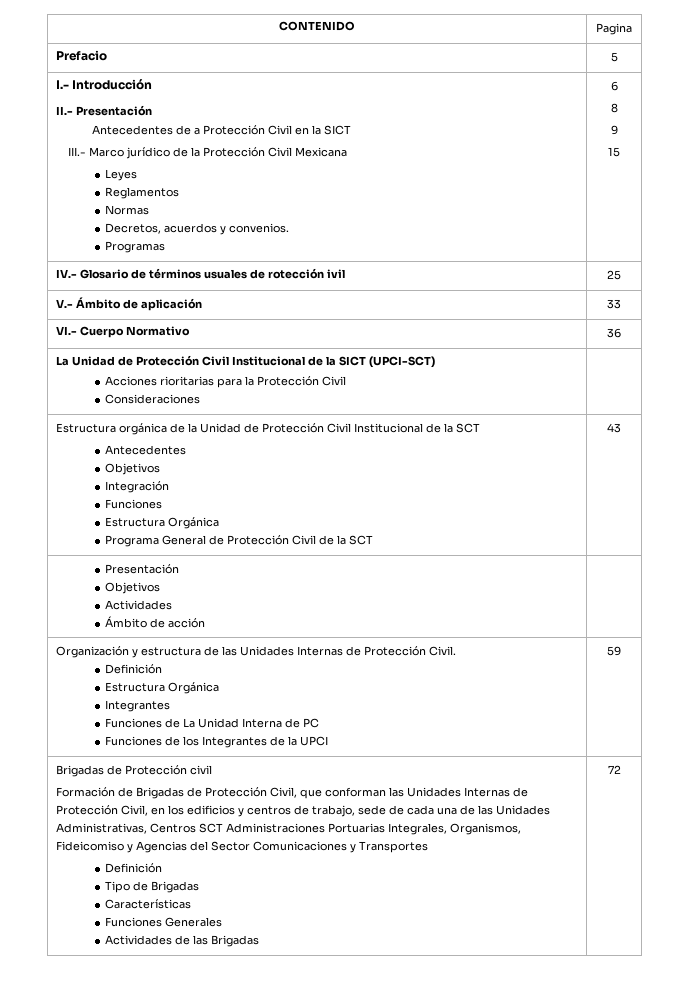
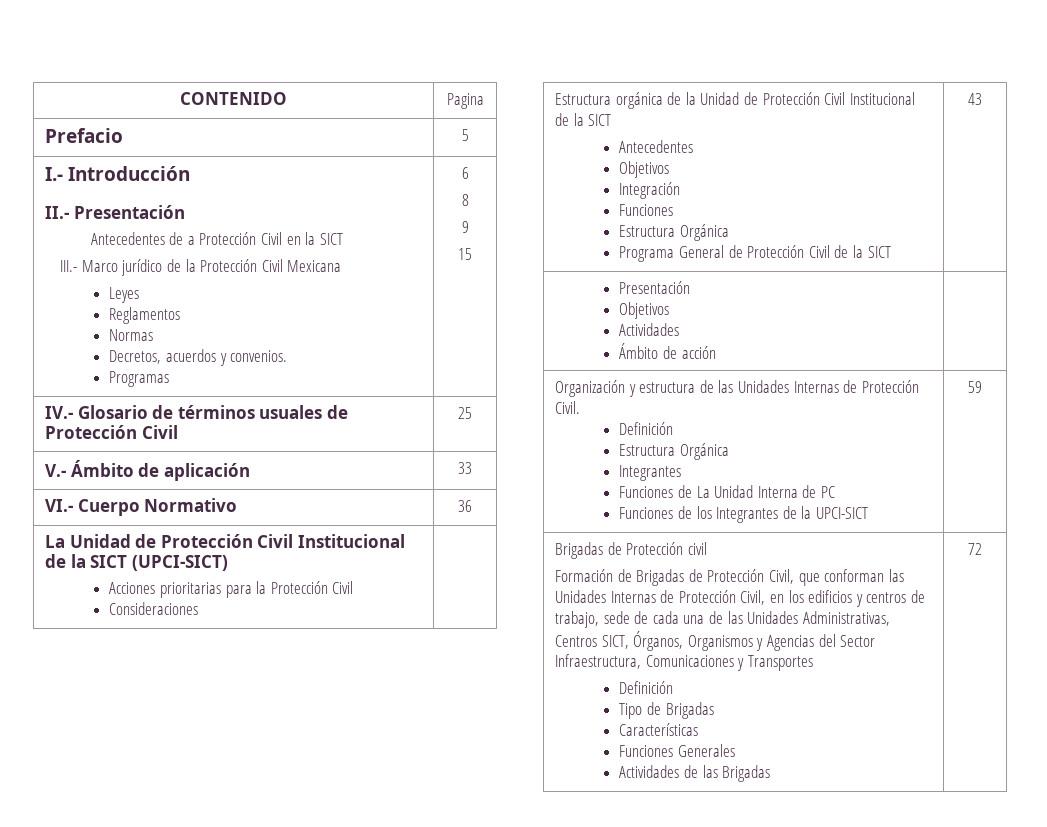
- IV.- Glosario de términos usuales de rotección ivil | 25
+ IV.- Glosario de términos usuales de Protección Civil | 25
- La Unidad de Protección Civil Institucional de la SICT (UPCI-SCT)
- Acciones rioritarias para la Protección Civil
+ La Unidad de Protección Civil Institucional de la SICT (UPCI-SICT)
+ Acciones prioritarias para la Protección Civil
- Estructura orgánica de la Unidad de Protección Civil Institucional de la SCT
+ Estructura orgánica de la Unidad de Protección Civil Institucional de la SICT
  Antecedentes
  Objetivos
  Integración
  Funciones
  Estructura Orgánica
- Programa General de Protección Civil de la SCT | 43
+ Programa General de Protección Civil de la SICT | 43
  Organización y estructura de las Unidades Internas de Protección Civil.
  Definición
  Estructura Orgánica
  Integrantes
  Funciones de La Unidad Interna de PC
- Funciones de los Integrantes de la UPCI | 59
+ Funciones de los Integrantes de la UPCI-SICT | 59
- Formación de Brigadas de Protección Civil, que conforman las Unidades Internas de Protección Civil, en los edificios y centros de trabajo, sede de cada una de las Unidades Administrativas, Centros SCT Administraciones Portuarias Integrales, Organismos, Fideicomiso y Agencias del Sector Comunicaciones y Transportes
+ Formación de Brigadas de Protección Civil, que conforman las Unidades Internas de Protección Civil, en los edificios y centros de trabajo, sede de cada una de las Unidades Administrativas, Centros SICT, Órganos, Organismos y Agencias del Sector Infraestructura, Comunicaciones y Transportes

